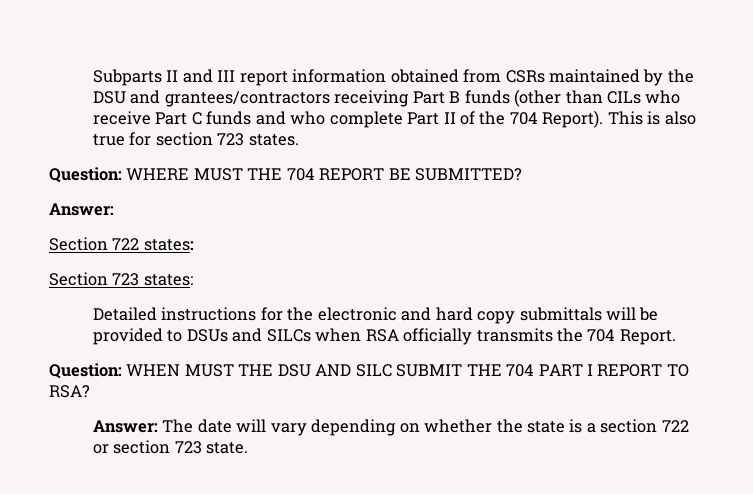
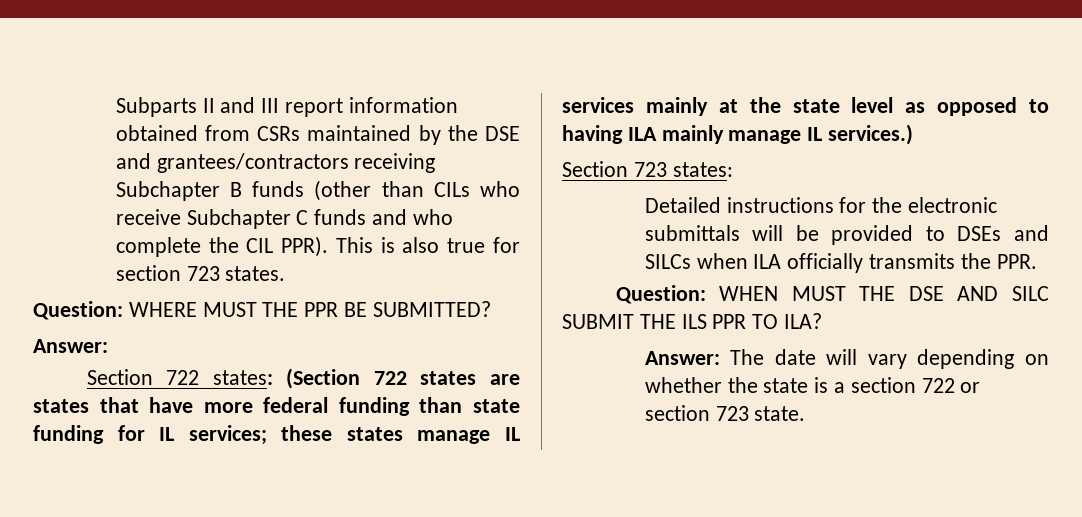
- Subparts II and III report information obtained from CSRs maintained by the DSU and grantees/contractors receiving Part B funds (other than CILs who receive Part C funds and who complete Part II of the 704 Report).
+ Subparts II and III report information obtained from CSRs maintained by the DSE and grantees/contractors receiving Subchapter B funds (other than CILs who receive Subchapter C funds and who complete the CIL PPR).
- Question: WHERE MUST THE 704 REPORT BE SUBMITTED?
+ Question: WHERE MUST THE PPR BE SUBMITTED?
- Section 722 states:
+ Section 722 states: (Section 722 states are states that have more federal funding than state funding for IL services; these states manage IL services mainly at the state level as opposed to having ILA mainly manage IL services.)
- Detailed instructions for the electronic and hard copy submittals will be provided to DSUs and SILCs when RSA officially transmits the 704 Report.
+ Detailed instructions for the electronic submittals will be provided to DSEs and SILCs when ILA officially transmits the PPR.
- Question: WHEN MUST THE DSU AND SILC SUBMIT THE 704 PART I REPORT TO RSA?
+ Question: WHEN MUST THE DSE AND SILC SUBMIT THE ILS PPR TO ILA?

